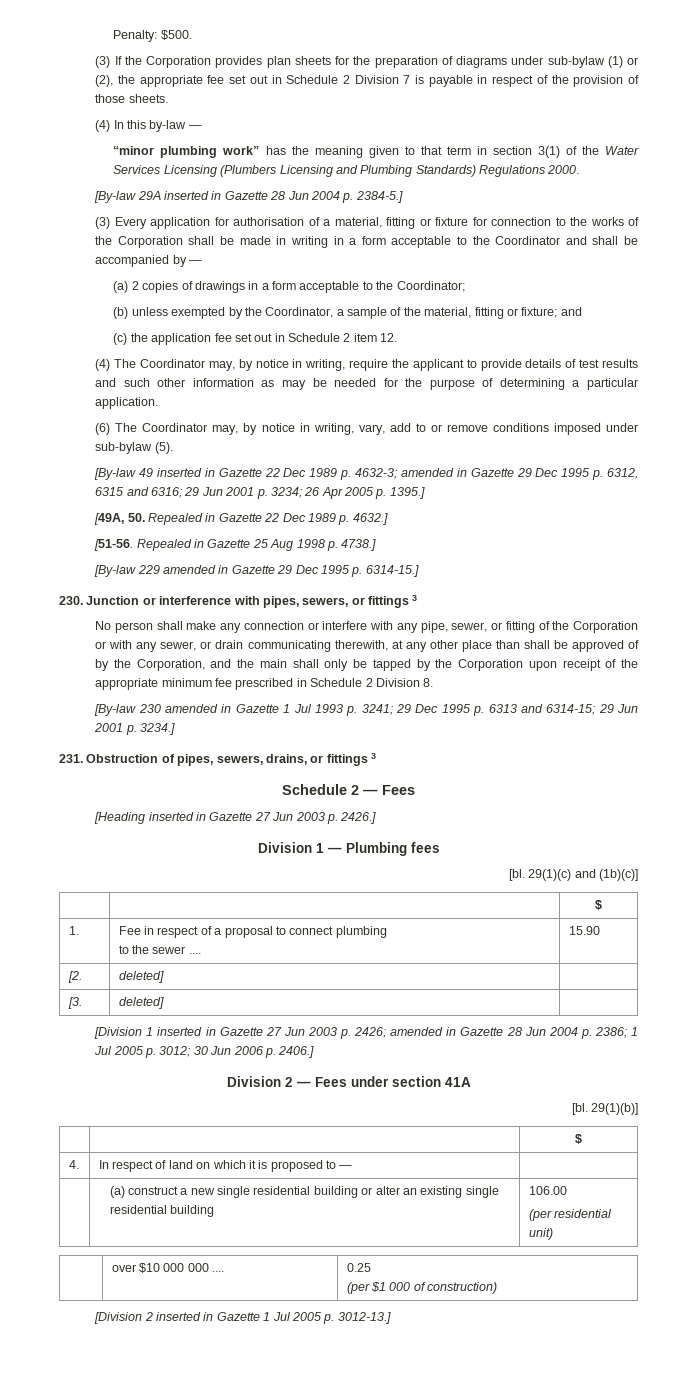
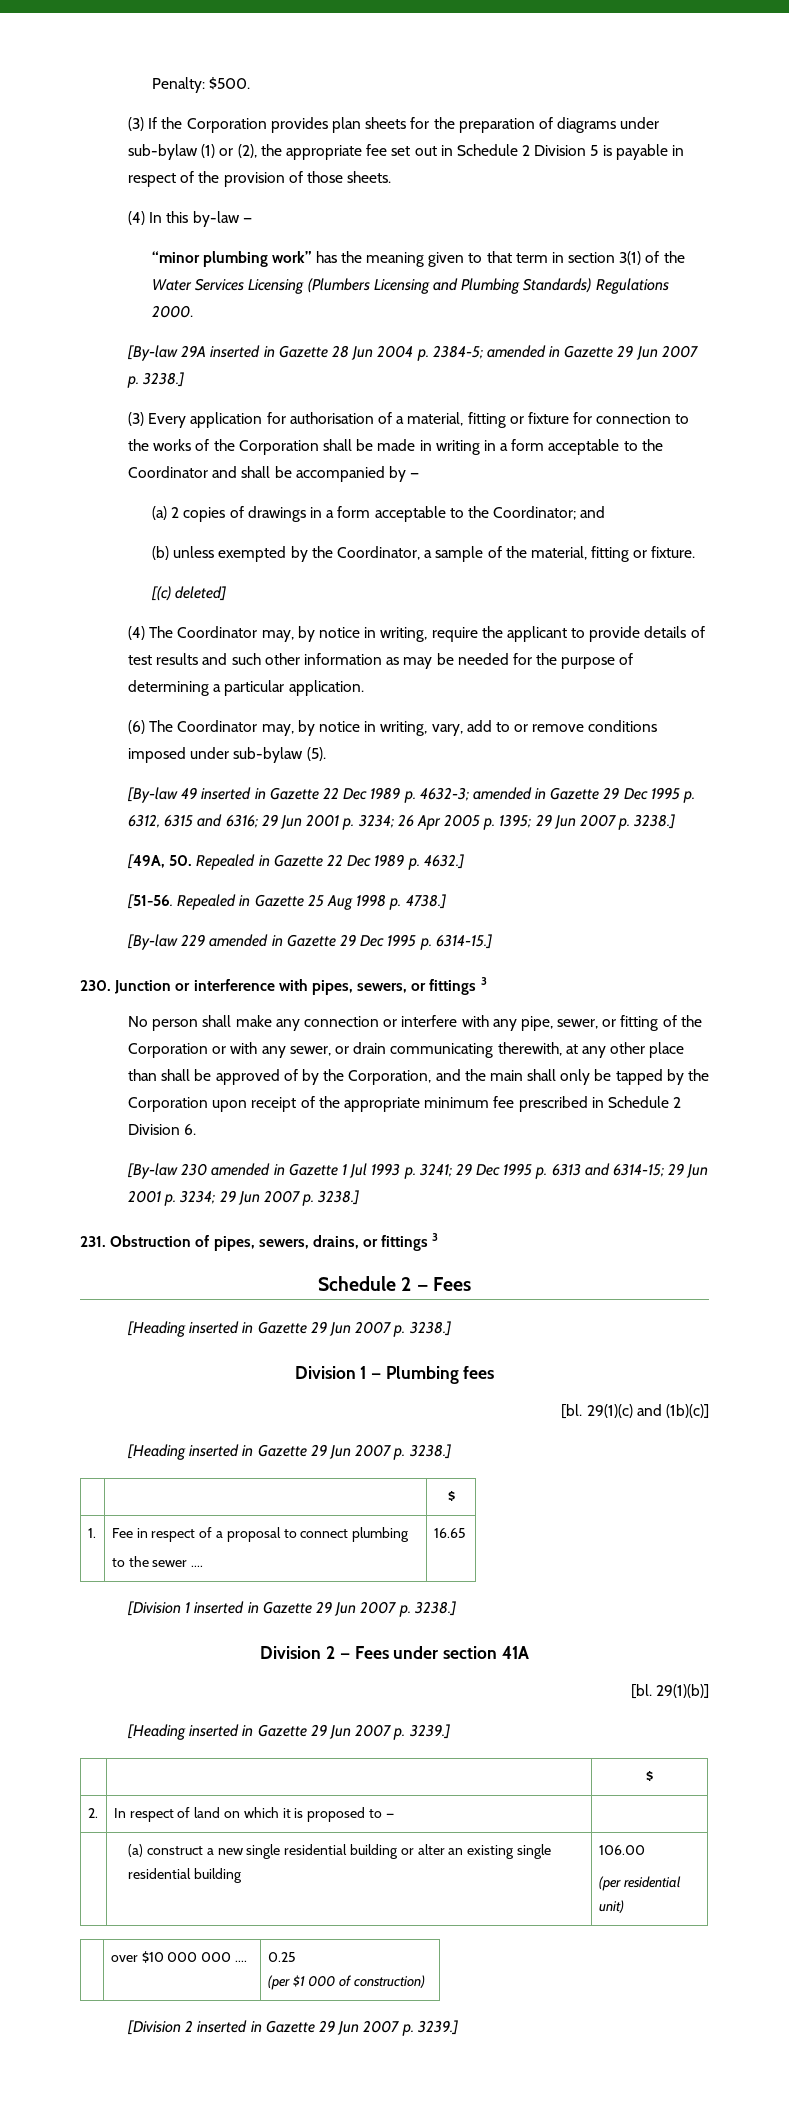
- (3) If the Corporation provides plan sheets for the preparation of diagrams under sub-bylaw (1) or (2), the appropriate fee set out in Schedule 2 Division 7 is payable in respect of the provision of those sheets.
+ (3) If the Corporation provides plan sheets for the preparation of diagrams under sub-bylaw (1) or (2), the appropriate fee set out in Schedule 2 Division 5 is payable in respect of the provision of those sheets.
- [By-law 29A inserted in Gazette 28 Jun 2004 p. 2384-5.]
+ [By-law 29A inserted in Gazette 28 Jun 2004 p. 2384-5; amended in Gazette 29 Jun 2007 p. 3238.]
- (a) 2 copies of drawings in a form acceptable to the Coordinator;
+ (a) 2 copies of drawings in a form acceptable to the Coordinator; and
- (b) unless exempted by the Coordinator, a sample of the material, fitting or fixture; and
- (c) the application fee set out in Schedule 2 item 12.
+ (b) unless exempted by the Coordinator, a sample of the material, fitting or fixture.
+ [(c) deleted]
- [By-law 49 inserted in Gazette 22 Dec 1989 p. 4632-3; amended in Gazette 29 Dec 1995 p. 6312, 6315 and 6316; 29 Jun 2001 p. 3234; 26 Apr 2005 p. 1395.]
+ [By-law 49 inserted in Gazette 22 Dec 1989 p. 4632-3; amended in Gazette 29 Dec 1995 p. 6312, 6315 and 6316; 29 Jun 2001 p. 3234; 26 Apr 2005 p. 1395; 29 Jun 2007 p. 3238.]
- No person shall make any connection or interfere with any pipe, sewer, or fitting of the Corporation or with any sewer, or drain communicating therewith, at any other place than shall be approved of by the Corporation, and the main shall only be tapped by the Corporation upon receipt of the appropriate minimum fee prescribed in Schedule 2 Division 8.
+ No person shall make any connection or interfere with any pipe, sewer, or fitting of the Corporation or with any sewer, or drain communicating therewith, at any other place than shall be approved of by the Corporation, and the main shall only be tapped by the Corporation upon receipt of the appropriate minimum fee prescribed in Schedule 2 Division 6.
- [By-law 230 amended in Gazette 1 Jul 1993 p. 3241; 29 Dec 1995 p. 6313 and 6314-15; 29 Jun 2001 p. 3234.]
+ [By-law 230 amended in Gazette 1 Jul 1993 p. 3241; 29 Dec 1995 p. 6313 and 6314-15; 29 Jun 2001 p. 3234; 29 Jun 2007 p. 3238.]
  Schedule 2 — Fees
- [Heading inserted in Gazette 27 Jun 2003 p. 2426.]
+ [Heading inserted in Gazette 29 Jun 2007 p. 3238.]
  29(1)(c) and (1b)(c)]
+ [Heading inserted in Gazette 29 Jun 2007 p. 3238.]
  1. | Fee in respect of a proposal to connect plumbing
- to the sewer .... | 15.90
- [2. | deleted] |
- [3. | deleted] |
+ to the sewer .... | 16.65
- [Division 1 inserted in Gazette 27 Jun 2003 p. 2426; amended in Gazette 28 Jun 2004 p. 2386; 1 Jul 2005 p. 3012; 30 Jun 2006 p. 2406.]
+ [Division 1 inserted in Gazette 29 Jun 2007 p. 3238.]
  29(1)(b)]
+ [Heading inserted in Gazette 29 Jun 2007 p. 3239.]
  | | $
- 4. | In respect of land on which it is proposed to — |
+ 2. | In respect of land on which it is proposed to — |
- [Division 2 inserted in Gazette 1 Jul 2005 p. 3012-13.]
+ [Division 2 inserted in Gazette 29 Jun 2007 p. 3239.]

